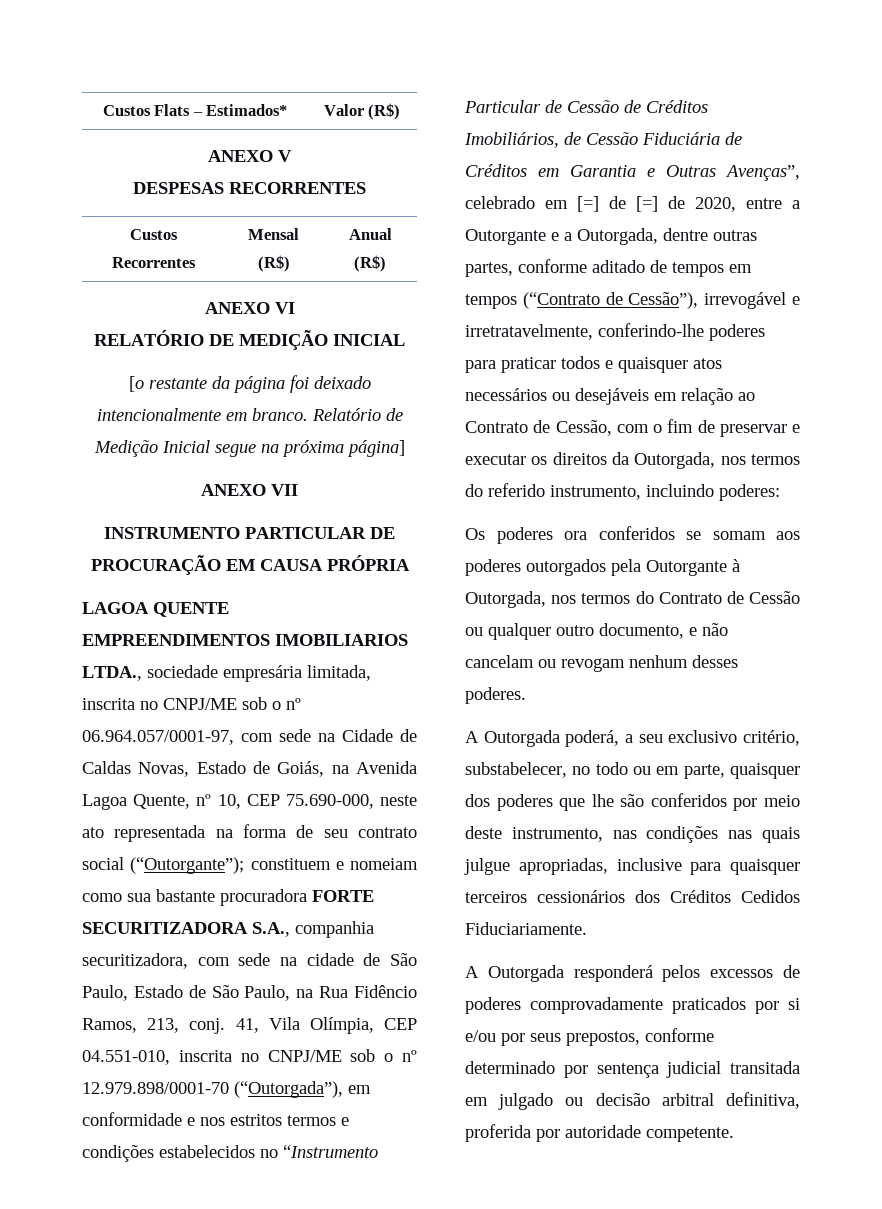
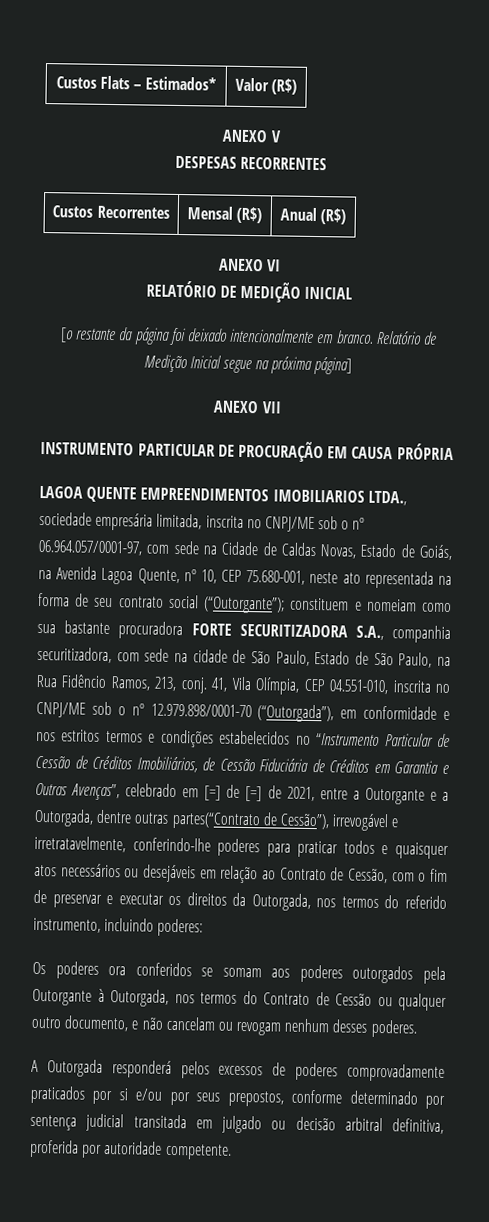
- LAGOA QUENTE EMPREENDIMENTOS IMOBILIARIOS LTDA., sociedade empresária limitada, inscrita no CNPJ/ME sob o nº 06.964.057/0001-97, com sede na Cidade de Caldas Novas, Estado de Goiás, na Avenida Lagoa Quente, nº 10, CEP 75.690-000, neste ato representada na forma de seu contrato social (“Outorgante”);
+ LAGOA QUENTE EMPREENDIMENTOS IMOBILIARIOS LTDA., sociedade empresária limitada, inscrita no CNPJ/ME sob o nº 06.964.057/0001-97, com sede na Cidade de Caldas Novas, Estado de Goiás, na Avenida Lagoa Quente, nº 10, CEP 75.680-001, neste ato representada na forma de seu contrato social (“Outorgante”);
- 41, Vila Olímpia, CEP 04.551-010, inscrita no CNPJ/ME sob o nº 12.979.898/0001-70 (“Outorgada”), em conformidade e nos estritos termos e condições estabelecidos no “Instrumento Particular de Cessão de Créditos Imobiliários, de Cessão Fiduciária de Créditos em Garantia e Outras Avenças”, celebrado em [=] de [=] de 2020, entre a Outorgante e a Outorgada, dentre outras partes, conforme aditado de tempos em tempos (“Contrato de Cessão”), irrevogável e irretratavelmente, conferindo-lhe poderes para praticar todos e quaisquer atos necessários ou desejáveis em relação ao Contrato de Cessão, com o fim de preservar e executar os direitos da Outorgada, nos termos do referido instrumento, incluindo poderes:
+ 41, Vila Olímpia, CEP 04.551-010, inscrita no CNPJ/ME sob o nº 12.979.898/0001-70 (“Outorgada”), em conformidade e nos estritos termos e condições estabelecidos no “Instrumento Particular de Cessão de Créditos Imobiliários, de Cessão Fiduciária de Créditos em Garantia e Outras Avenças”, celebrado em [=] de [=] de 2021, entre a Outorgante e a Outorgada, dentre outras partes(“Contrato de Cessão”), irrevogável e irretratavelmente, conferindo-lhe poderes para praticar todos e quaisquer atos necessários ou desejáveis em relação ao Contrato de Cessão, com o fim de preservar e executar os direitos da Outorgada, nos termos do referido instrumento, incluindo poderes:
- A Outorgada poderá, a seu exclusivo critério, substabelecer, no todo ou em parte, quaisquer dos poderes que lhe são conferidos por meio deste instrumento, nas condições nas quais julgue apropriadas, inclusive para quaisquer terceiros cessionários dos Créditos Cedidos Fiduciariamente.

